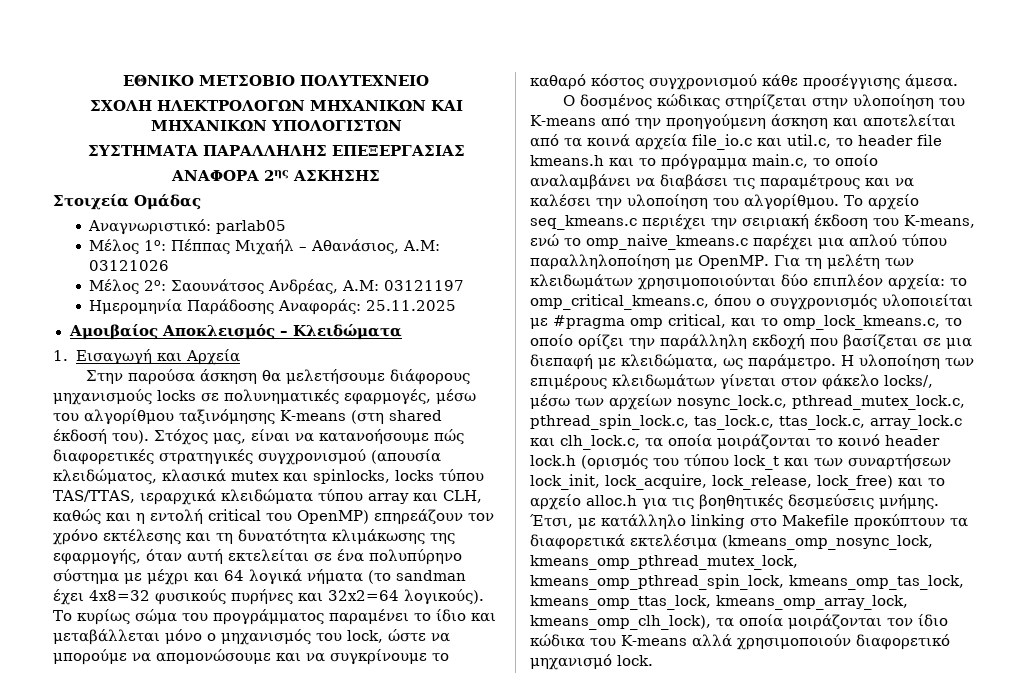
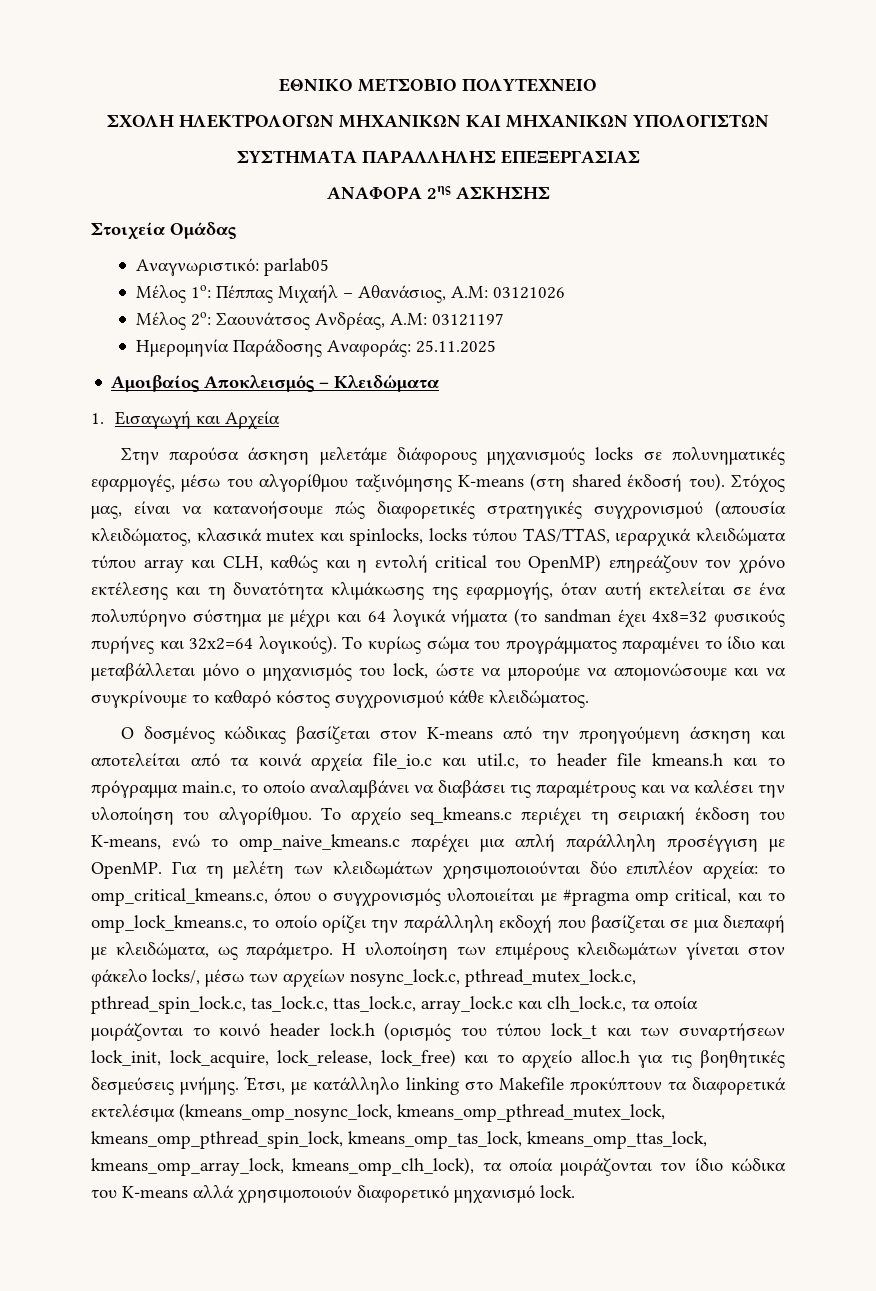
- Στην παρούσα άσκηση θα μελετήσουμε διάφορους μηχανισμούς locks σε πολυνηματικές εφαρμογές, μέσω του αλγορίθμου ταξινόμησης K-means (στη shared έκδοσή του).
+ Στην παρούσα άσκηση μελετάμε διάφορους μηχανισμούς locks σε πολυνηματικές εφαρμογές, μέσω του αλγορίθμου ταξινόμησης K-means (στη shared έκδοσή του).
- Το κυρίως σώμα του προγράμματος παραμένει το ίδιο και μεταβάλλεται μόνο ο μηχανισμός του lock, ώστε να μπορούμε να απομονώσουμε και να συγκρίνουμε το καθαρό κόστος συγχρονισμού κάθε προσέγγισης άμεσα.
+ Το κυρίως σώμα του προγράμματος παραμένει το ίδιο και μεταβάλλεται μόνο ο μηχανισμός του lock, ώστε να μπορούμε να απομονώσουμε και να συγκρίνουμε το καθαρό κόστος συγχρονισμού κάθε κλειδώματος.
- Ο δοσμένος κώδικας στηρίζεται στην υλοποίηση του K-means από την προηγούμενη άσκηση και αποτελείται από τα κοινά αρχεία file_io.c και util.c, το header file kmeans.h και το πρόγραμμα main.c, το οποίο αναλαμβάνει να διαβάσει τις παραμέτρους και να καλέσει την υλοποίηση του αλγορίθμου.
+ Ο δοσμένος κώδικας βασίζεται στον K-means από την προηγούμενη άσκηση και αποτελείται από τα κοινά αρχεία file_io.c και util.c, το header file kmeans.h και το πρόγραμμα main.c, το οποίο αναλαμβάνει να διαβάσει τις παραμέτρους και να καλέσει την υλοποίηση του αλγορίθμου.
- Το αρχείο seq_kmeans.c περιέχει την σειριακή έκδοση του K-means, ενώ το omp_naive_kmeans.c παρέχει μια απλού τύπου παραλληλοποίηση με OpenMP.
+ Το αρχείο seq_kmeans.c περιέχει τη σειριακή έκδοση του K-means, ενώ το omp_naive_kmeans.c παρέχει μια απλή παράλληλη προσέγγιση με OpenMP.

